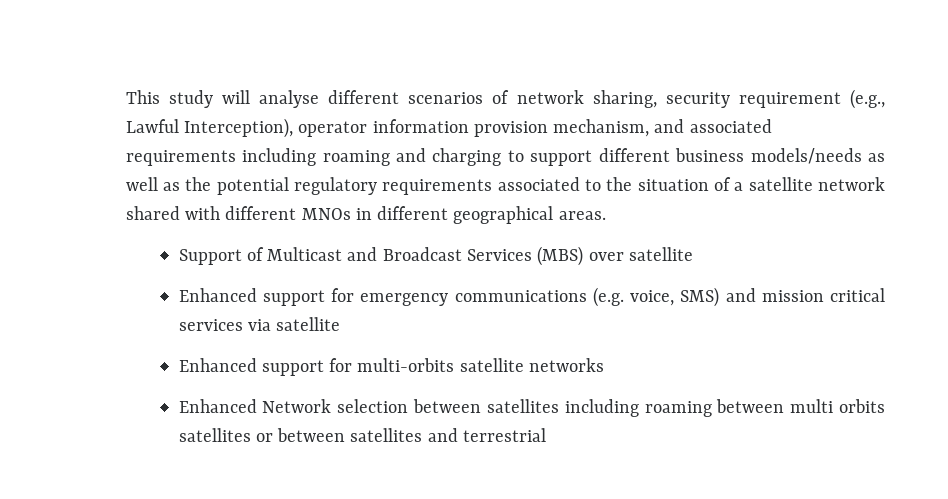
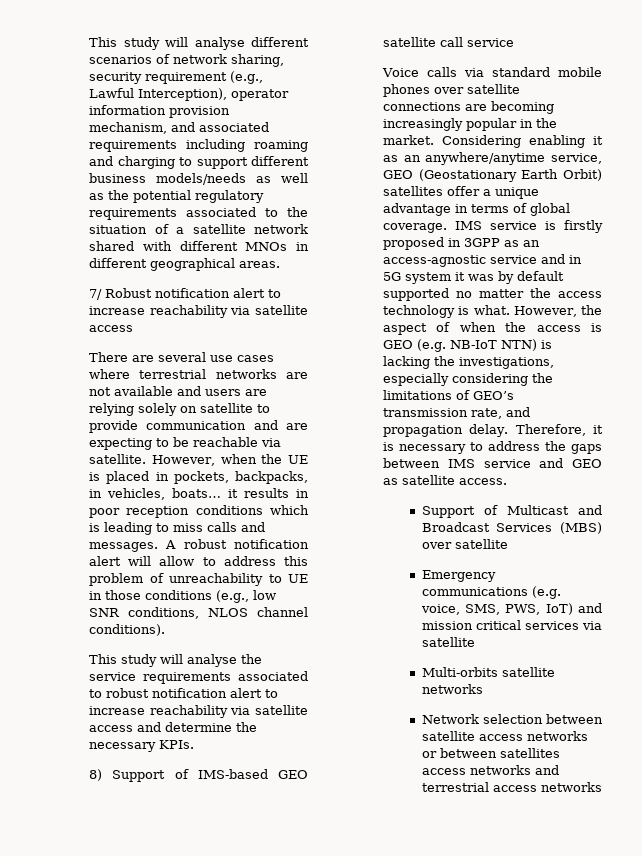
+ 7/ Robust notification alert to increase reachability via satellite access
+ There are several use cases where terrestrial networks are not available and users are relying solely on satellite to provide communication and are expecting to be reachable via satellite. However, when the UE is placed in pockets, backpacks, in vehicles, boats… it results in poor reception conditions which is leading to miss calls and messages. A robust notification alert will allow to address this problem of unreachability to UE in those conditions (e.g., low SNR conditions, NLOS channel conditions).
+ This study will analyse the service requirements associated to robust notification alert to increase reachability via satellite access and determine the necessary KPIs.
+ 8) Support of IMS-based GEO satellite call service
+ Voice calls via standard mobile phones over satellite connections are becoming increasingly popular in the market. Considering enabling it as an anywhere/anytime service, GEO (Geostationary Earth Orbit) satellites offer a unique advantage in terms of global coverage. IMS service is firstly proposed in 3GPP as an access-agnostic service and in 5G system it was by default supported no matter the access technology is what. However, the aspect of when the access is GEO (e.g. NB-IoT NTN) is lacking the investigations, especially considering the limitations of GEO’s transmission rate, and propagation delay. Therefore, it is necessary to address the gaps between IMS service and GEO as satellite access.
- Enhanced support for emergency communications (e.g. voice, SMS) and mission critical services via satellite
+ Emergency communications (e.g. voice, SMS, PWS, IoT) and mission critical services via satellite
- Enhanced support for multi-orbits satellite networks
+ Multi-orbits satellite networks
- Enhanced Network selection between satellites including roaming between multi orbits satellites or between satellites and terrestrial
+ Network selection between satellite access networks or between satellites access networks and terrestrial access networks

